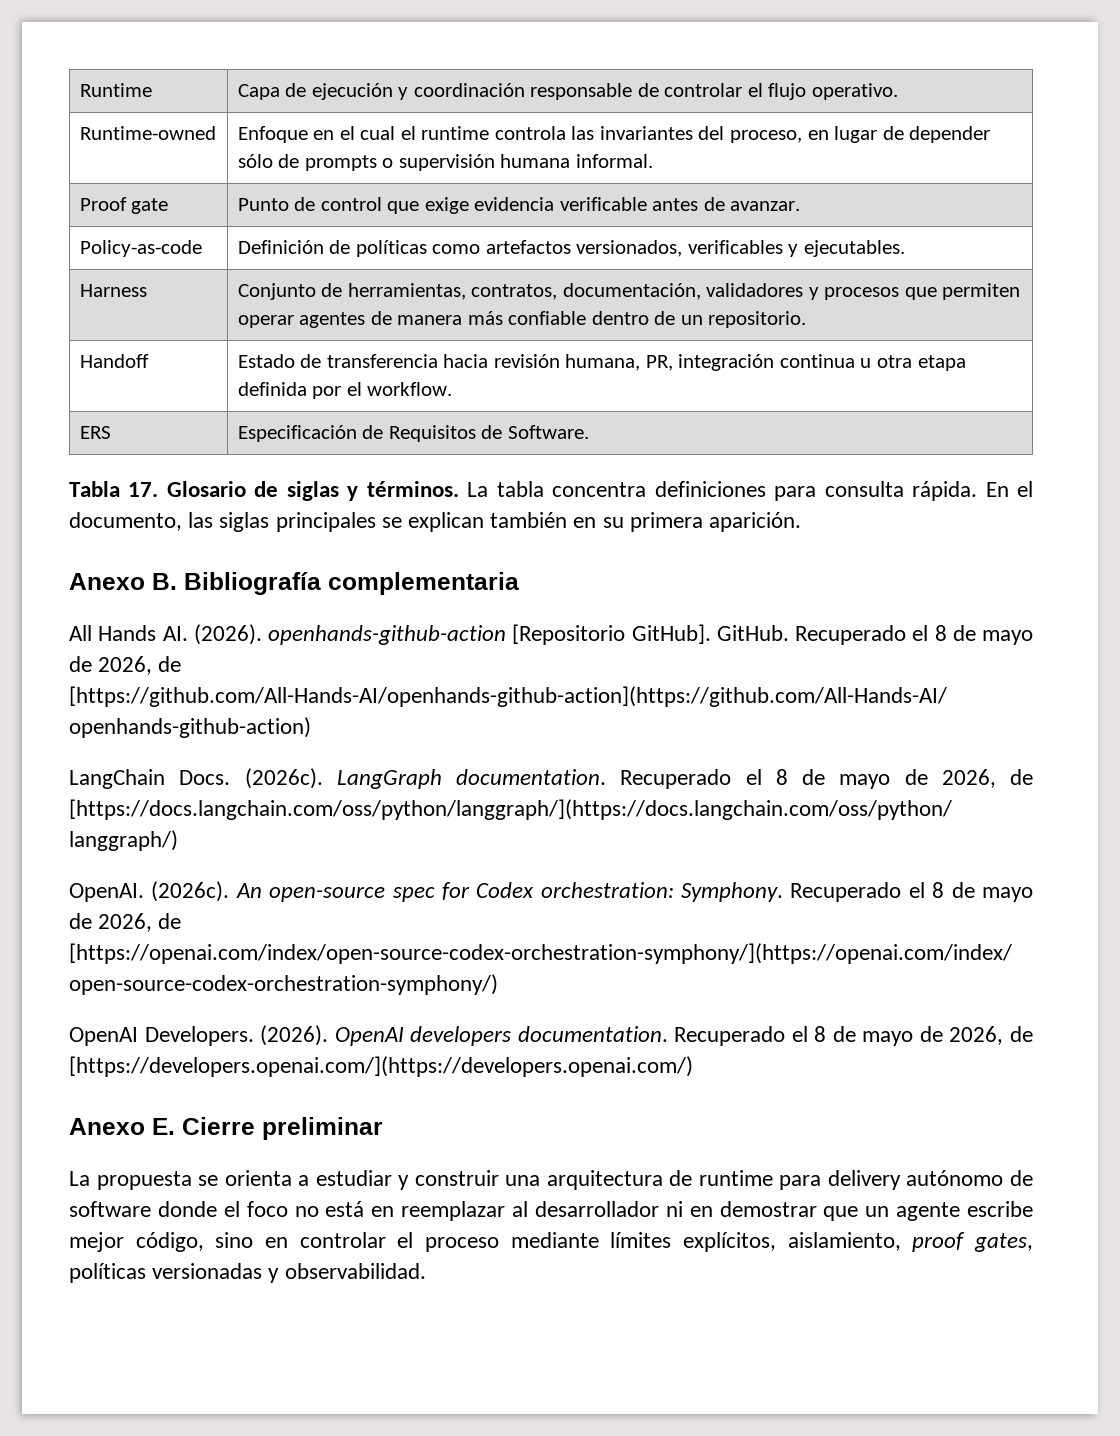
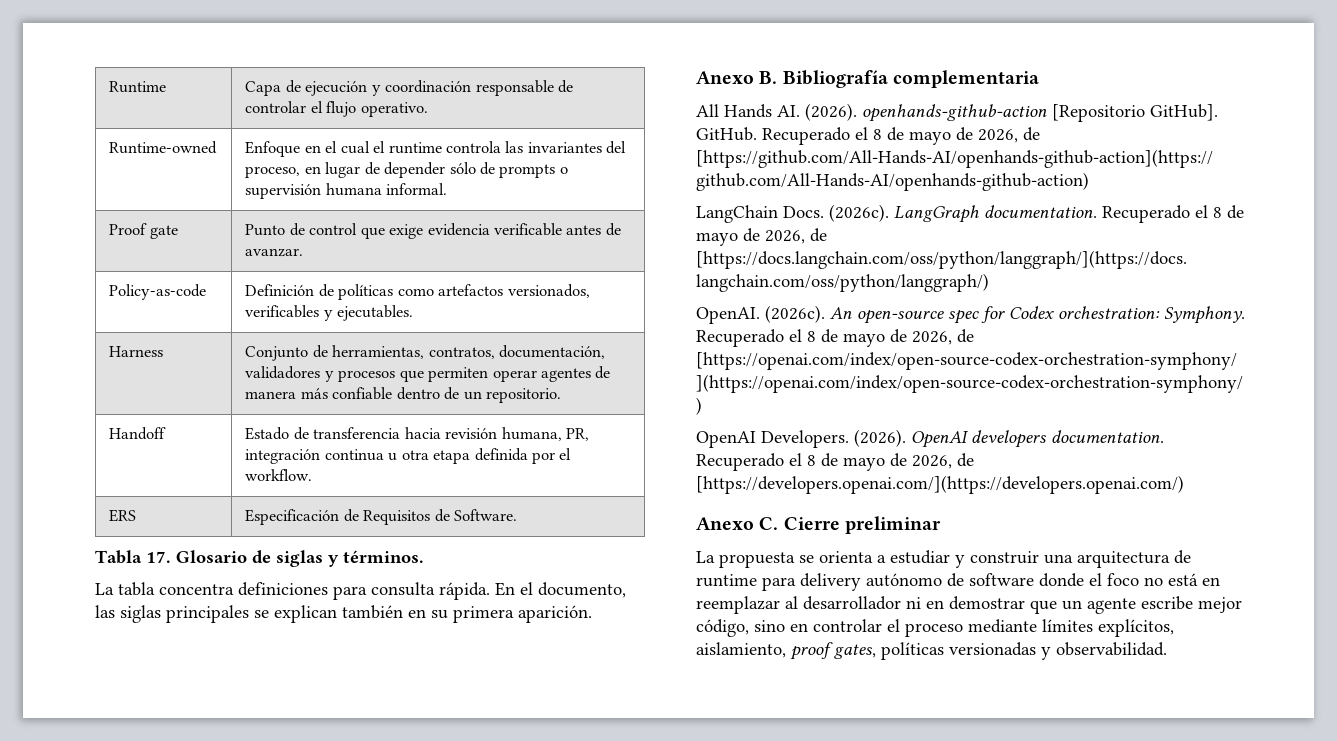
- Tabla 17. Glosario de siglas y términos. La tabla concentra definiciones para consulta rápida.
+ Tabla 17. Glosario de siglas y términos.
+ La tabla concentra definiciones para consulta rápida.
- Anexo E. Cierre preliminar
+ Anexo C. Cierre preliminar

